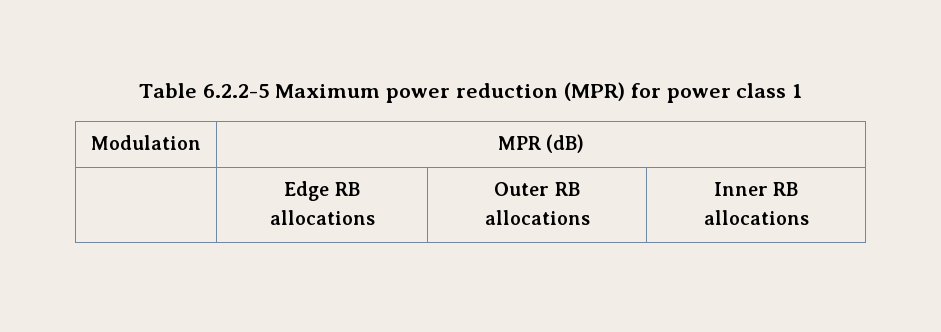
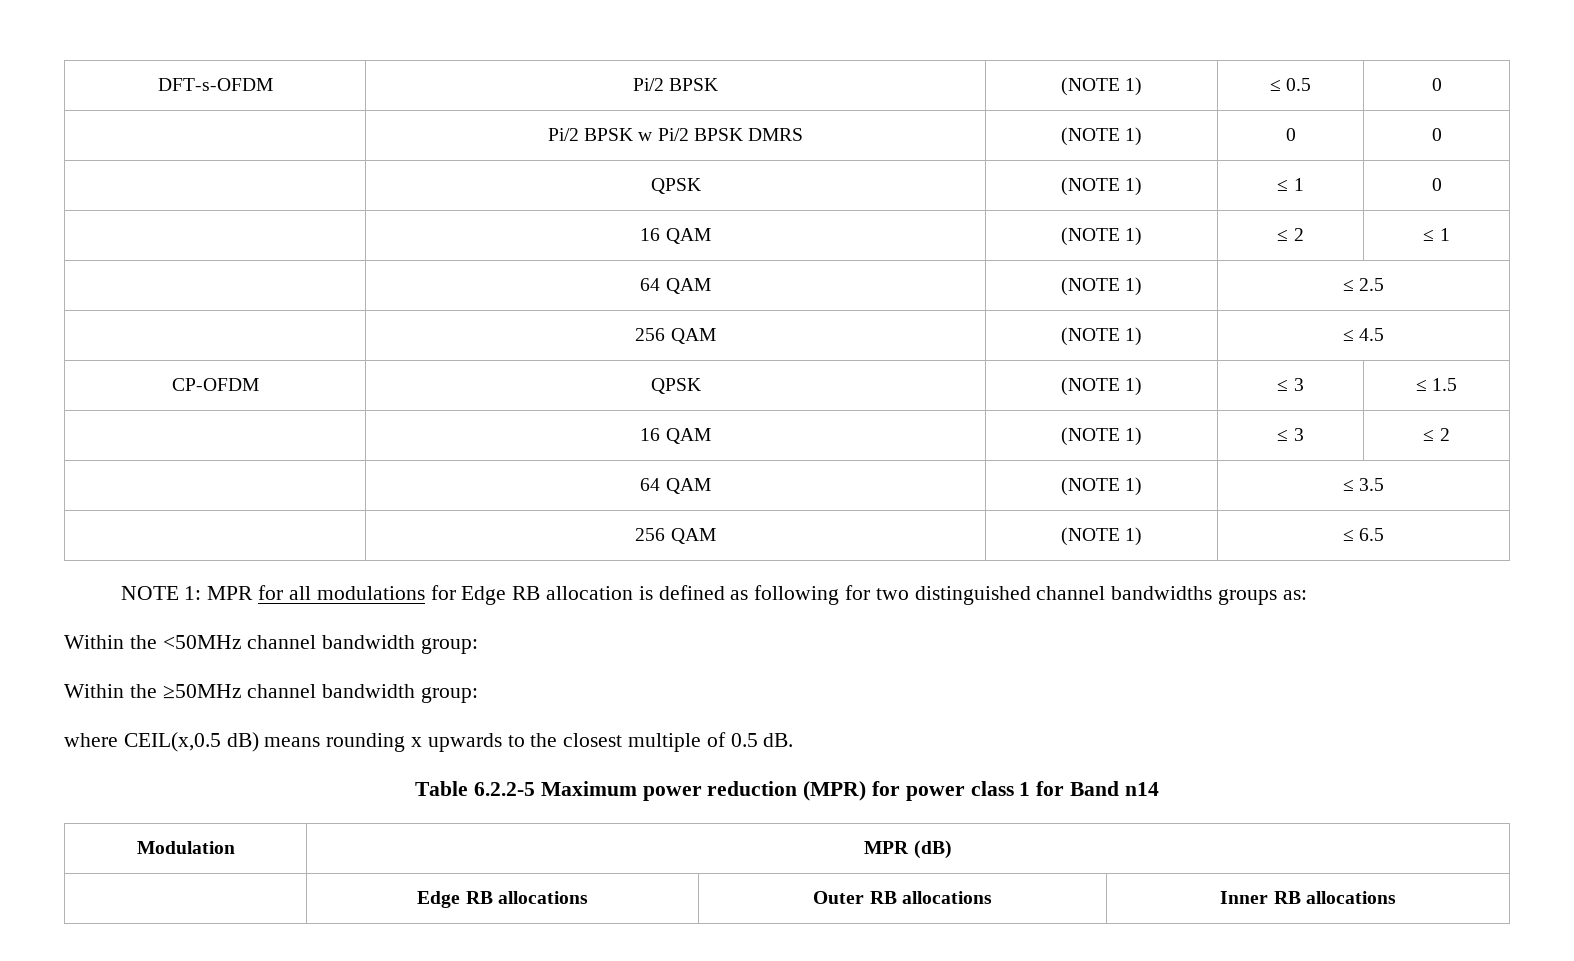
+ DFT-s-OFDM | Pi/2 BPSK | (NOTE 1) | ≤ 0.5 | 0
+ | Pi/2 BPSK w Pi/2 BPSK DMRS | (NOTE 1) | 0 | 0
+ | QPSK | (NOTE 1) | ≤ 1 | 0
+ | 16 QAM | (NOTE 1) | ≤ 2 | ≤ 1
+ | 64 QAM | (NOTE 1) | ≤ 2.5
+ | 256 QAM | (NOTE 1) | ≤ 4.5
+ CP-OFDM | QPSK | (NOTE 1) | ≤ 3 | ≤ 1.5
+ | 16 QAM | (NOTE 1) | ≤ 3 | ≤ 2
+ | 64 QAM | (NOTE 1) | ≤ 3.5
+ | 256 QAM | (NOTE 1) | ≤ 6.5
+ NOTE 1: MPR for all modulations for Edge RB allocation is defined as following for two distinguished channel bandwidths groups as:
+ Within the <50MHz channel bandwidth group:
+ Within the ≥50MHz channel bandwidth group:
+ where CEIL(x,0.5 dB) means rounding x upwards to the closest multiple of 0.5 dB.
- Table 6.2.2-5 Maximum power reduction (MPR) for power class 1
+ Table 6.2.2-5 Maximum power reduction (MPR) for power class 1 for Band n14

